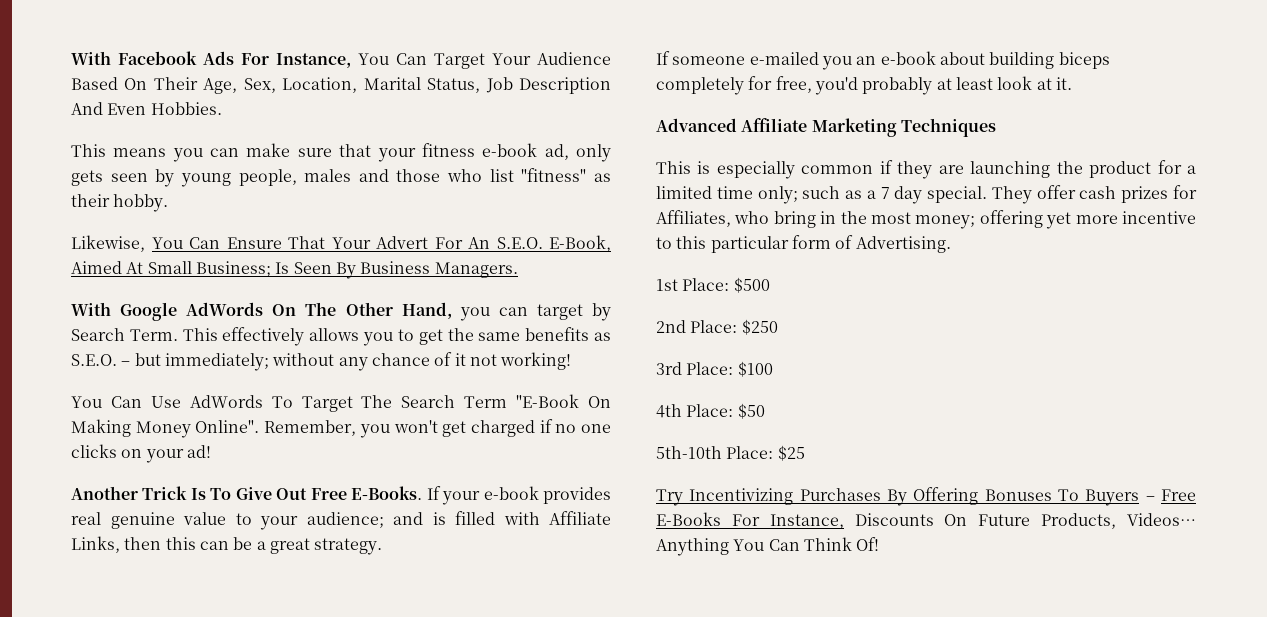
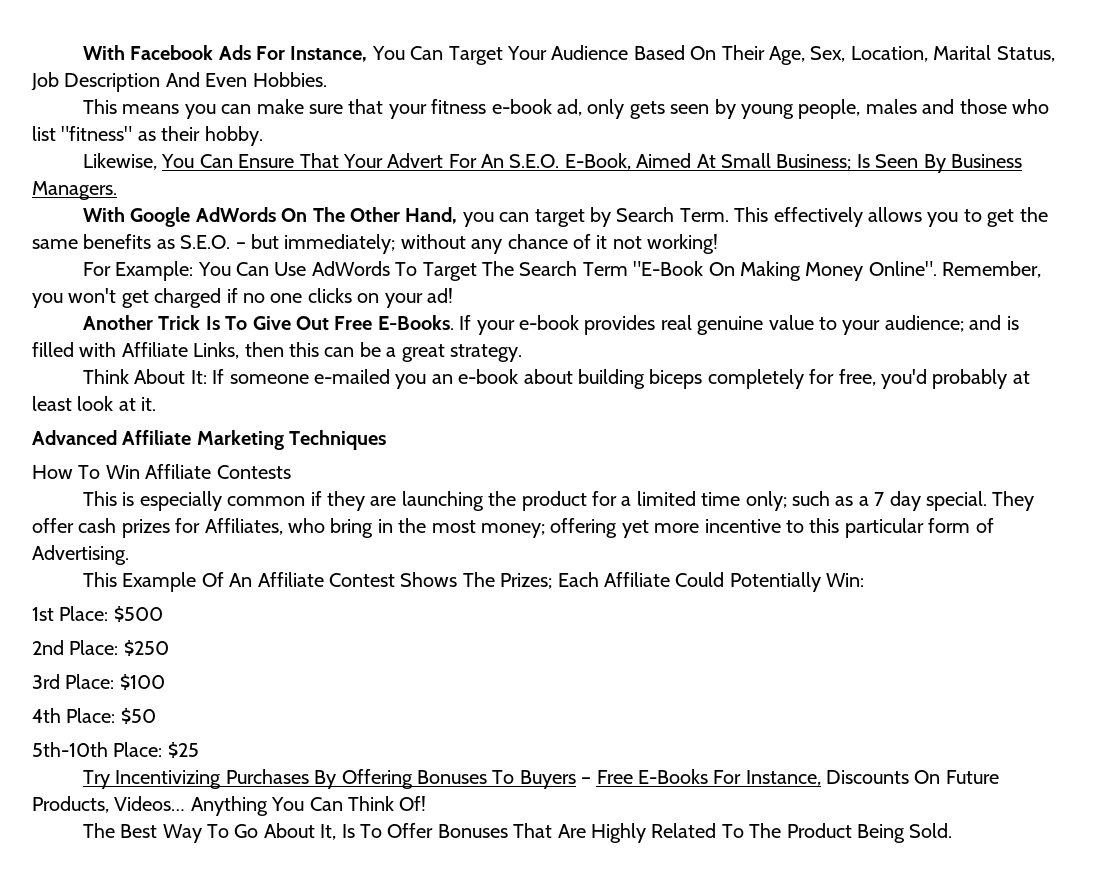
- You Can Use AdWords To Target The Search Term "E-Book On Making Money Online".
+ For Example: You Can Use AdWords To Target The Search Term "E-Book On Making Money Online".
- If someone e-mailed you an e-book about building biceps completely for free, you'd probably at least look at it.
+ Think About It: If someone e-mailed you an e-book about building biceps completely for free, you'd probably at least look at it.
+ How To Win Affiliate Contests
+ This Example Of An Affiliate Contest Shows The Prizes; Each Affiliate Could Potentially Win:
+ The Best Way To Go About It, Is To Offer Bonuses That Are Highly Related To The Product Being Sold.

